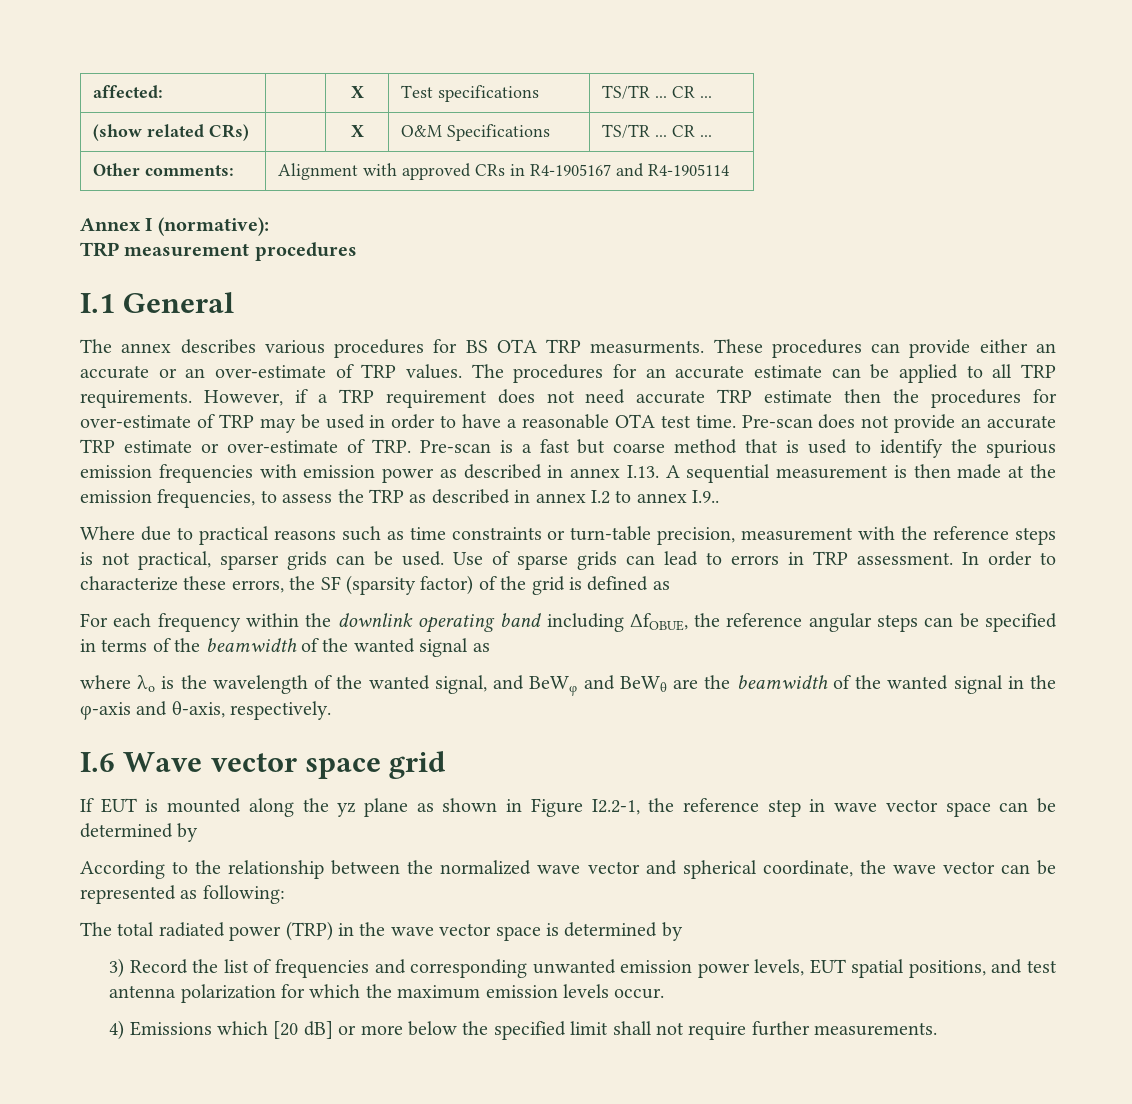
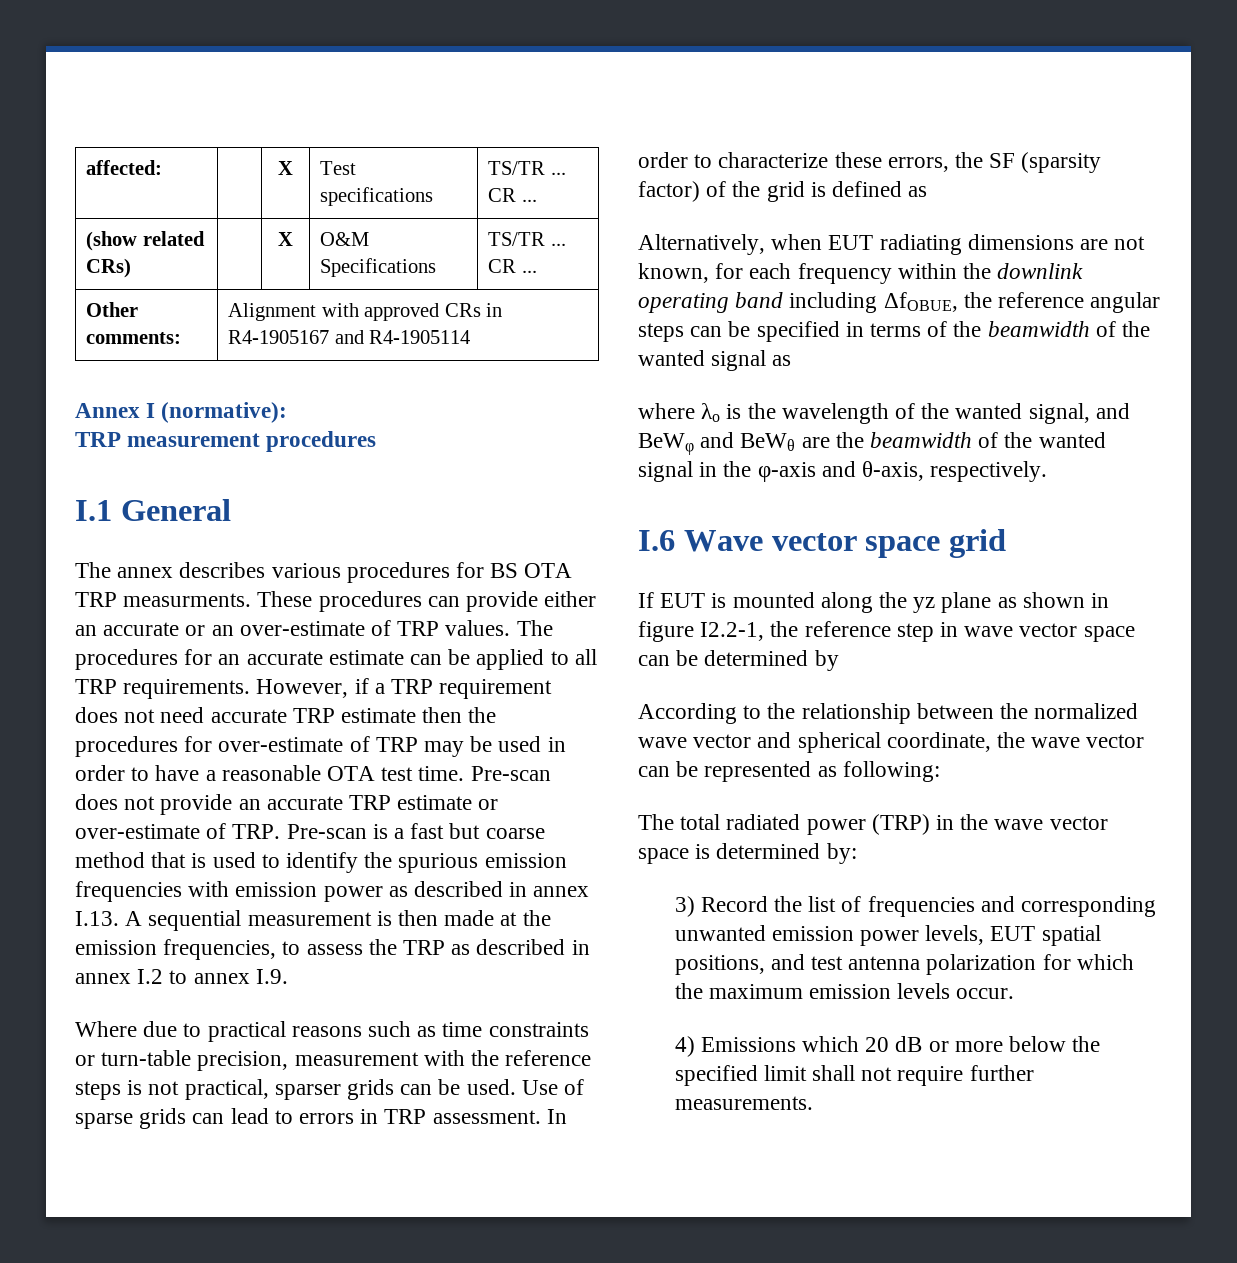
- Pre-scan does not provide an accurate TRP estimate or over-estimate of TRP. Pre-scan is a fast but coarse method that is used to identify the spurious emission frequencies with emission power as described in annex I.13. A sequential measurement is then made at the emission frequencies, to assess the TRP as described in annex I.2 to annex I.9..
+ Pre-scan does not provide an accurate TRP estimate or over-estimate of TRP. Pre-scan is a fast but coarse method that is used to identify the spurious emission frequencies with emission power as described in annex I.13. A sequential measurement is then made at the emission frequencies, to assess the TRP as described in annex I.2 to annex I.9.
- For each frequency within the downlink operating band including ΔfOBUE, the reference angular steps can be specified in terms of the beamwidth of the wanted signal as
+ Alternatively, when EUT radiating dimensions are not known, for each frequency within the downlink operating band including ΔfOBUE, the reference angular steps can be specified in terms of the beamwidth of the wanted signal as
- If EUT is mounted along the yz plane as shown in Figure I2.2-1, the reference step in wave vector space can be determined by
+ If EUT is mounted along the yz plane as shown in figure I2.2-1, the reference step in wave vector space can be determined by
- The total radiated power (TRP) in the wave vector space is determined by
+ The total radiated power (TRP) in the wave vector space is determined by:
- 4) Emissions which [20 dB] or more below the specified limit shall not require further measurements.
+ 4) Emissions which 20 dB or more below the specified limit shall not require further measurements.

